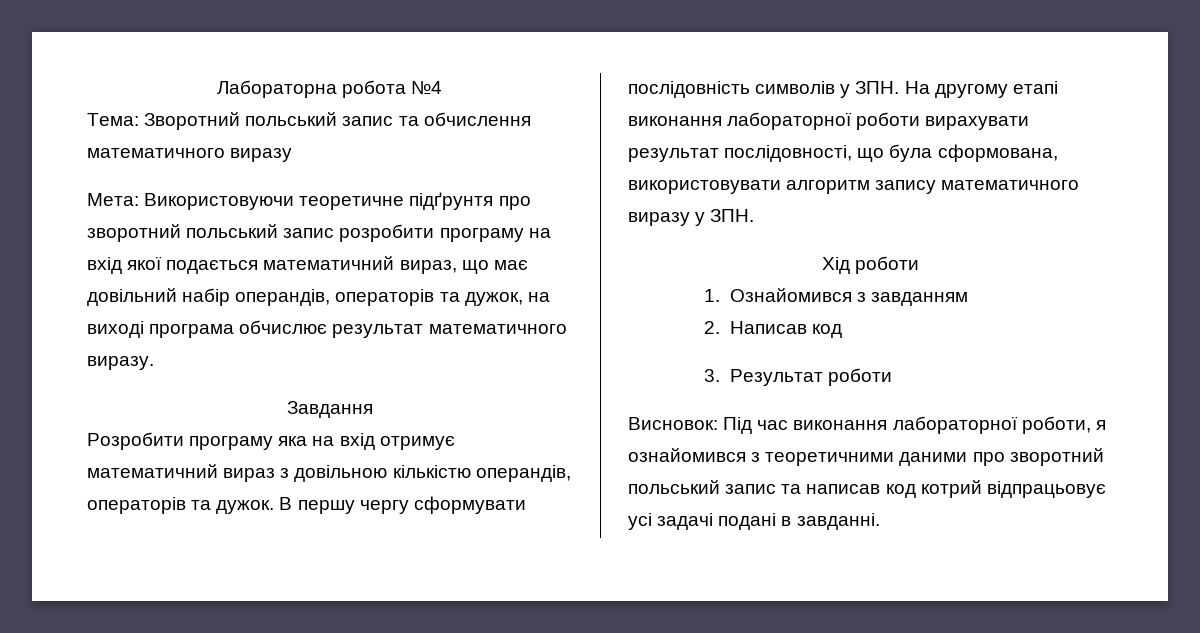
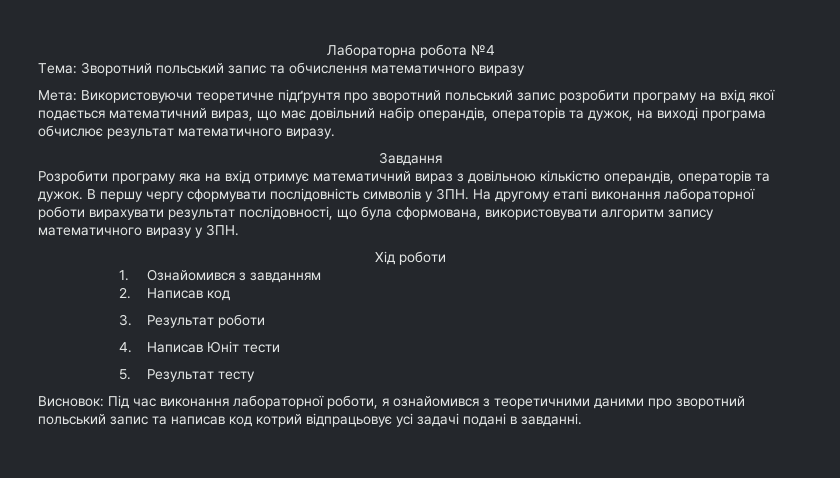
+ 4. Написав Юніт тести
+ 5. Результат тесту

